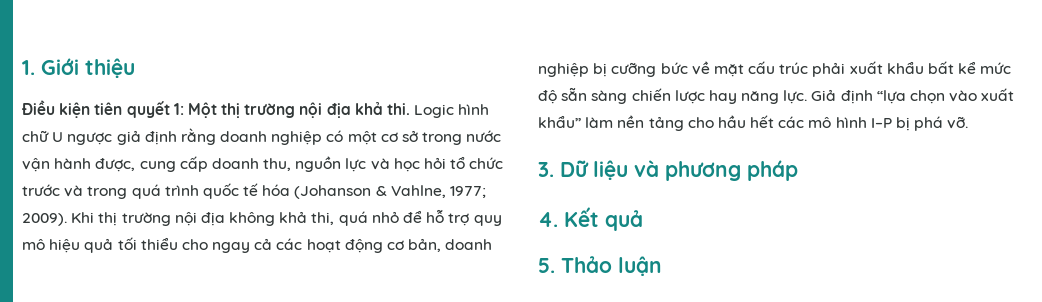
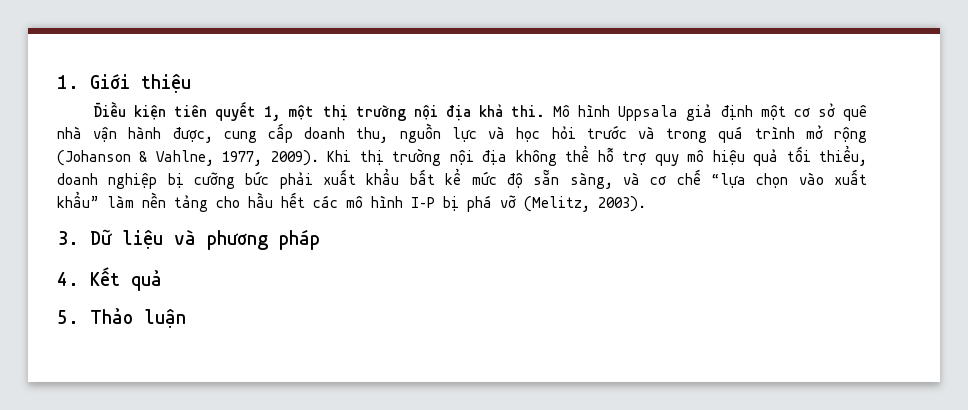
- Điều kiện tiên quyết 1: Một thị trường nội địa khả thi.
+ Điều kiện tiên quyết 1, một thị trường nội địa khả thi.
- Logic hình chữ U ngược giả định rằng doanh nghiệp có một cơ sở trong nước vận hành được, cung cấp doanh thu, nguồn lực và học hỏi tổ chức trước và trong quá trình quốc tế hóa (Johanson & Vahlne, 1977; 2009).
+ Mô hình Uppsala giả định một cơ sở quê nhà vận hành được, cung cấp doanh thu, nguồn lực và học hỏi trước và trong quá trình mở rộng (Johanson & Vahlne, 1977, 2009).
- Khi thị trường nội địa không khả thi, quá nhỏ để hỗ trợ quy mô hiệu quả tối thiểu cho ngay cả các hoạt động cơ bản, doanh nghiệp bị cưỡng bức về mặt cấu trúc phải xuất khẩu bất kể mức độ sẵn sàng chiến lược hay năng lực. Giả định “lựa chọn vào xuất khẩu” làm nền tảng cho hầu hết các mô hình I–P bị phá vỡ.
+ Khi thị trường nội địa không thể hỗ trợ quy mô hiệu quả tối thiểu, doanh nghiệp bị cưỡng bức phải xuất khẩu bất kể mức độ sẵn sàng, và cơ chế “lựa chọn vào xuất khẩu” làm nền tảng cho hầu hết các mô hình I–P bị phá vỡ (Melitz, 2003).

